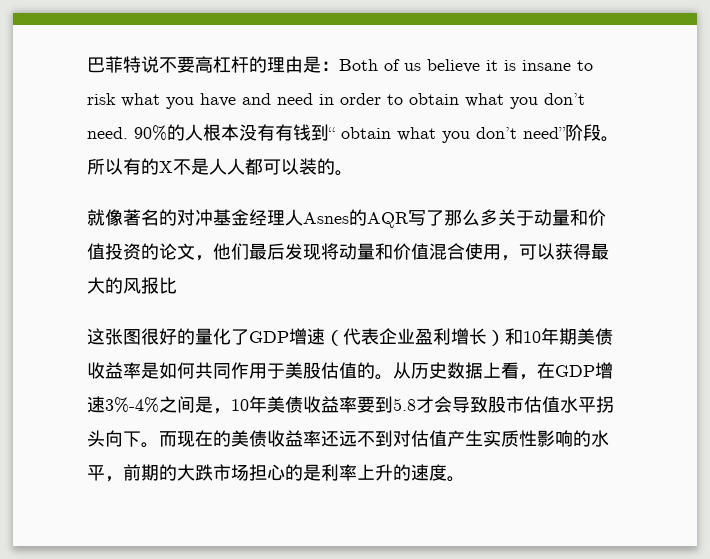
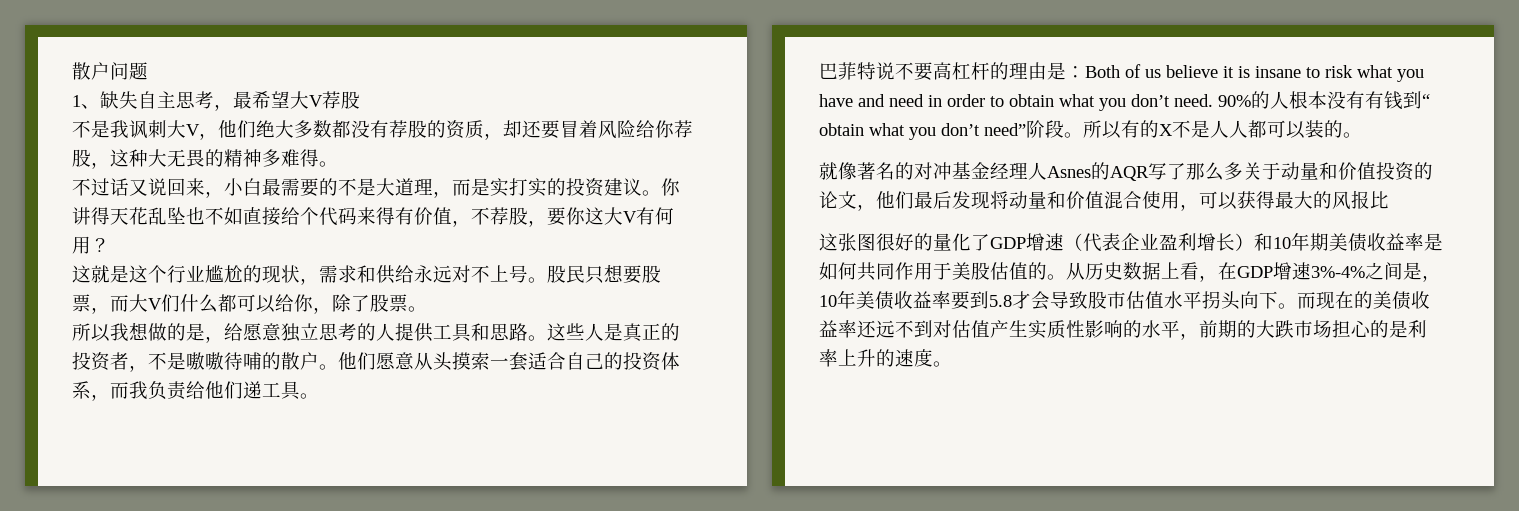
+ 散户问题
+ 1、缺失自主思考，最希望大V荐股
+ 不是我讽刺大V，他们绝大多数都没有荐股的资质，却还要冒着风险给你荐股，这种大无畏的精神多难得。
+ 不过话又说回来，小白最需要的不是大道理，而是实打实的投资建议。你讲得天花乱坠也不如直接给个代码来得有价值，不荐股，要你这大V有何用？
+ 这就是这个行业尴尬的现状，需求和供给永远对不上号。股民只想要股票，而大V们什么都可以给你，除了股票。
+ 所以我想做的是，给愿意独立思考的人提供工具和思路。这些人是真正的投资者，不是嗷嗷待哺的散户。他们愿意从头摸索一套适合自己的投资体系，而我负责给他们递工具。

